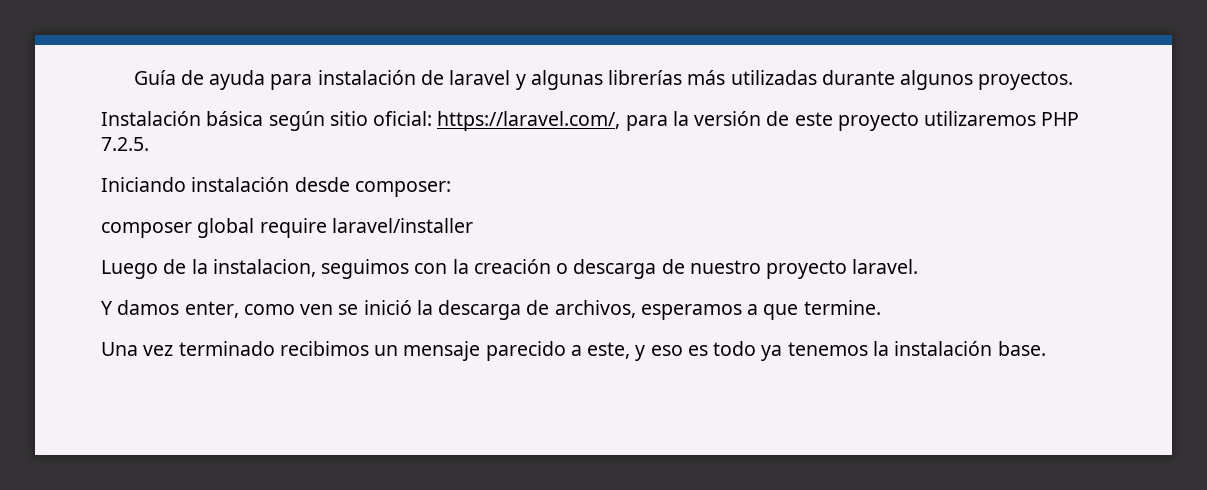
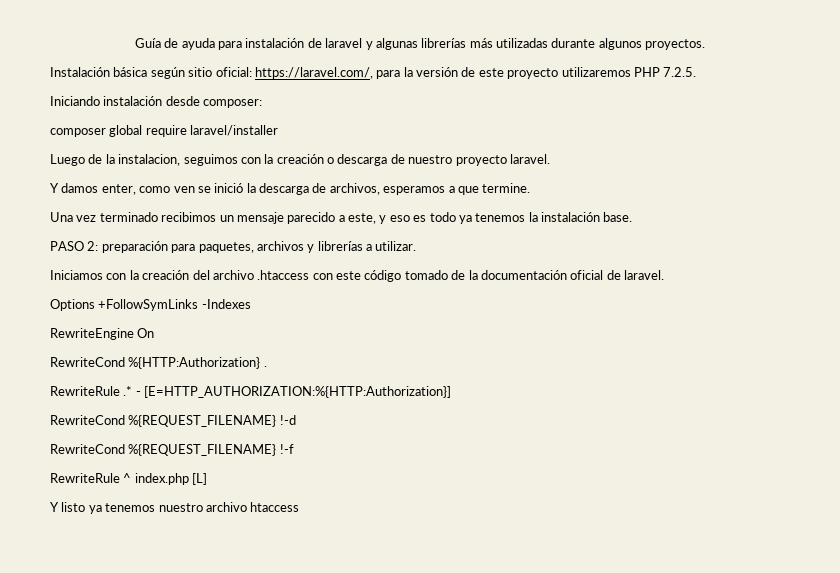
+ PASO 2: preparación para paquetes, archivos y librerías a utilizar.
+ Iniciamos con la creación del archivo .htaccess con este código tomado de la documentación oficial de laravel.
+ Options +FollowSymLinks -Indexes
+ RewriteEngine On
+ RewriteCond %{HTTP:Authorization} .
+ RewriteRule .* - [E=HTTP_AUTHORIZATION:%{HTTP:Authorization}]
+ RewriteCond %{REQUEST_FILENAME} !-d
+ RewriteCond %{REQUEST_FILENAME} !-f
+ RewriteRule ^ index.php [L]
+ Y listo ya tenemos nuestro archivo htaccess

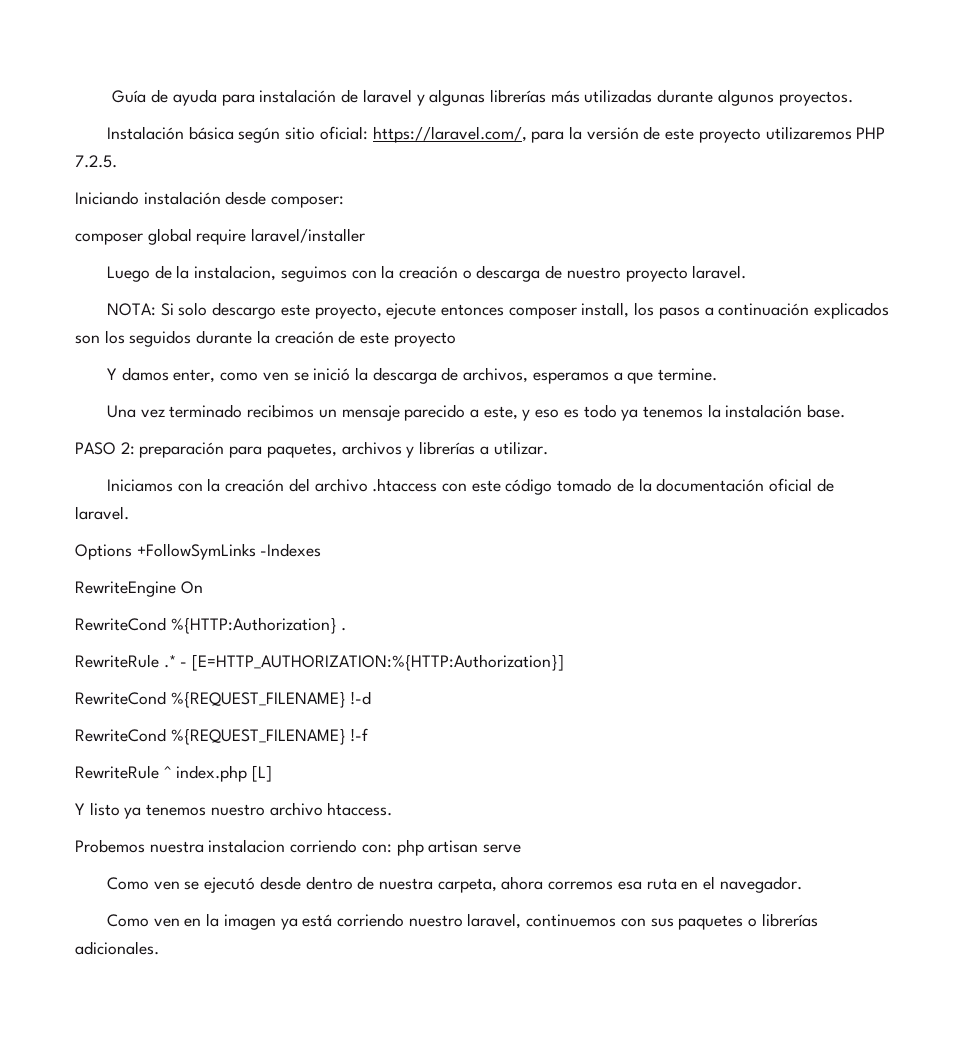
+ NOTA: Si solo descargo este proyecto, ejecute entonces composer install, los pasos a continuación explicados son los seguidos durante la creación de este proyecto
- Y listo ya tenemos nuestro archivo htaccess
+ Y listo ya tenemos nuestro archivo htaccess.
+ Probemos nuestra instalacion corriendo con: php artisan serve
+ Como ven se ejecutó desde dentro de nuestra carpeta, ahora corremos esa ruta en el navegador.
+ Como ven en la imagen ya está corriendo nuestro laravel, continuemos con sus paquetes o librerías adicionales.

